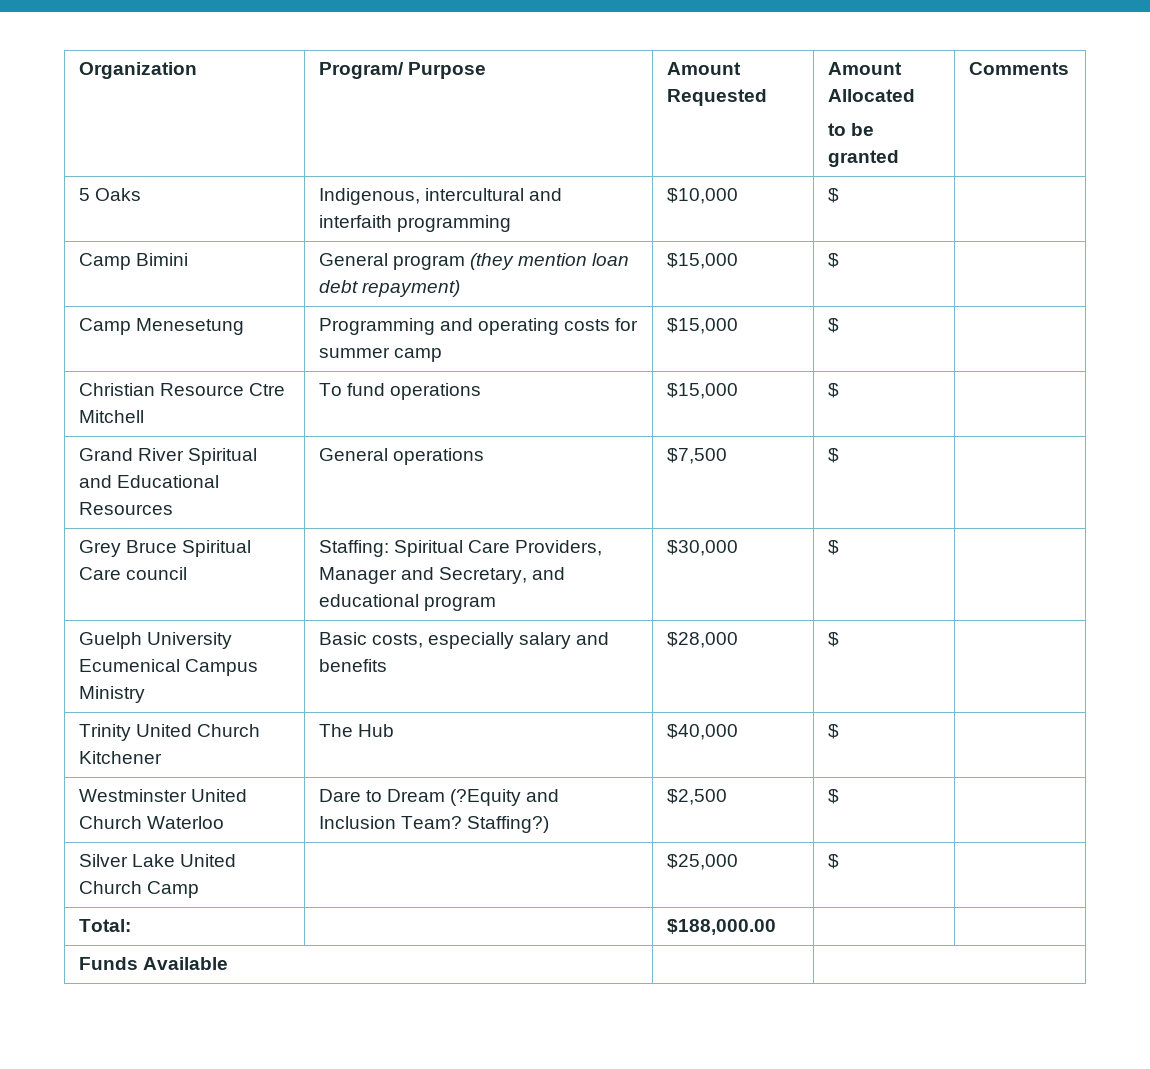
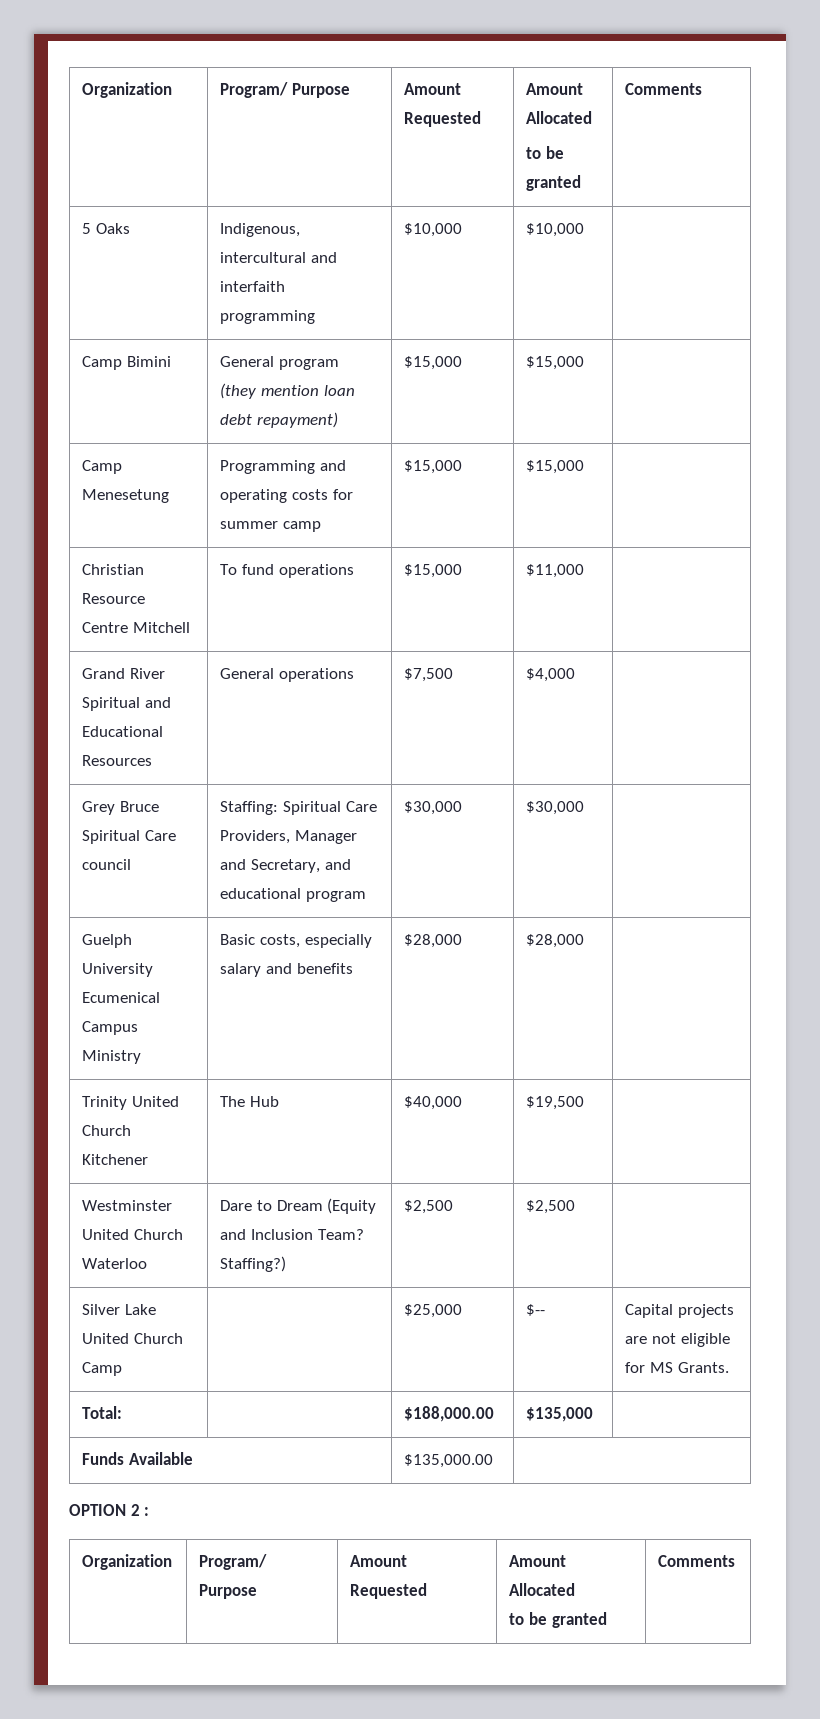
- 5 Oaks | Indigenous, intercultural and interfaith programming | $10,000 | $ |
+ 5 Oaks | Indigenous, intercultural and interfaith programming | $10,000 | $10,000 |
- Camp Bimini | General program (they mention loan debt repayment) | $15,000 | $ |
+ Camp Bimini | General program (they mention loan debt repayment) | $15,000 | $15,000 |
- Camp Menesetung | Programming and operating costs for summer camp | $15,000 | $ |
+ Camp Menesetung | Programming and operating costs for summer camp | $15,000 | $15,000 |
- Christian Resource Ctre Mitchell | To fund operations | $15,000 | $ |
+ Christian Resource Centre Mitchell | To fund operations | $15,000 | $11,000 |
- Grand River Spiritual and Educational Resources | General operations | $7,500 | $ |
+ Grand River Spiritual and Educational Resources | General operations | $7,500 | $4,000 |
- Grey Bruce Spiritual Care council | Staffing: Spiritual Care Providers, Manager and Secretary, and educational program | $30,000 | $ |
+ Grey Bruce Spiritual Care council | Staffing: Spiritual Care Providers, Manager and Secretary, and educational program | $30,000 | $30,000 |
- Guelph University Ecumenical Campus Ministry | Basic costs, especially salary and benefits | $28,000 | $ |
+ Guelph University Ecumenical Campus Ministry | Basic costs, especially salary and benefits | $28,000 | $28,000 |
- Trinity United Church Kitchener | The Hub | $40,000 | $ |
+ Trinity United Church Kitchener | The Hub | $40,000 | $19,500 |
- Westminster United Church Waterloo | Dare to Dream (?Equity and Inclusion Team? Staffing?) | $2,500 | $ |
+ Westminster United Church Waterloo | Dare to Dream (Equity and Inclusion Team? Staffing?) | $2,500 | $2,500 |
- Silver Lake United Church Camp | | $25,000 | $ |
+ Silver Lake United Church Camp | | $25,000 | $-- | Capital projects are not eligible for MS Grants.
- Total: | | $188,000.00 | |
+ Total: | | $188,000.00 | $135,000 |
- Funds Available | |
+ Funds Available | $135,000.00 |
+ OPTION 2 :
+ Organization | Program/ Purpose | Amount Requested | Amount Allocated
+ to be granted | Comments

